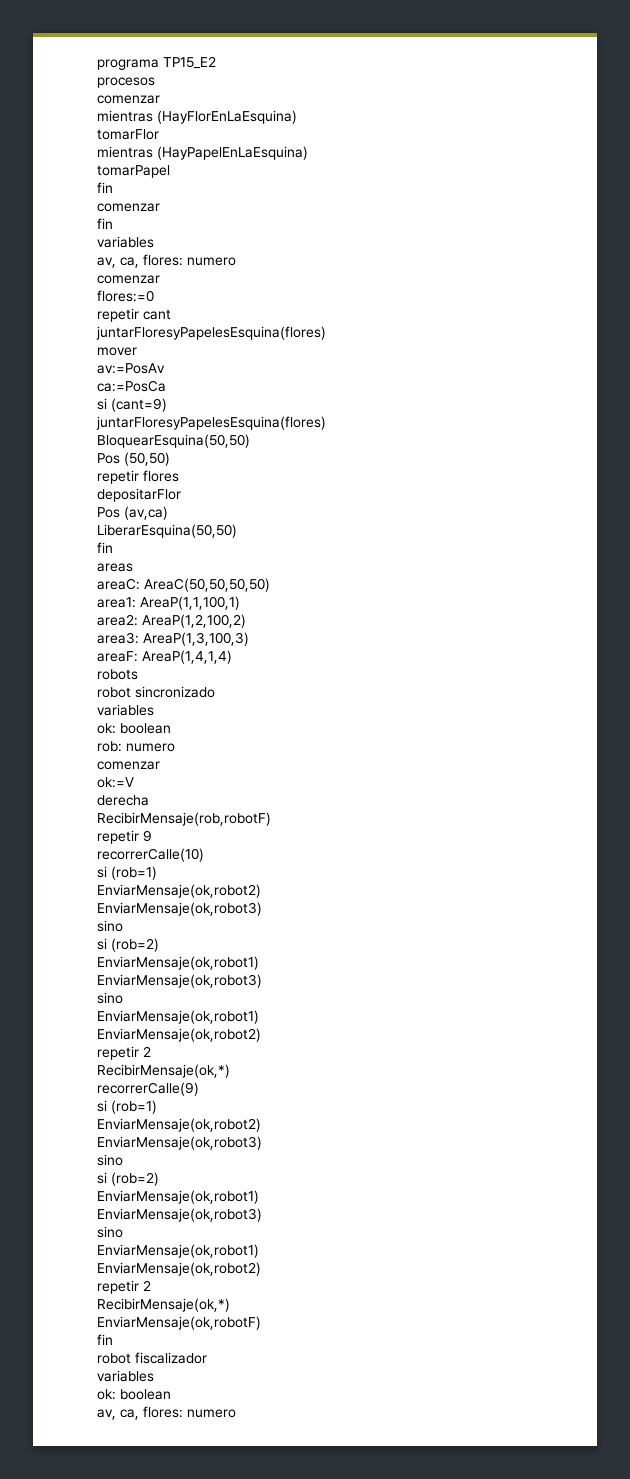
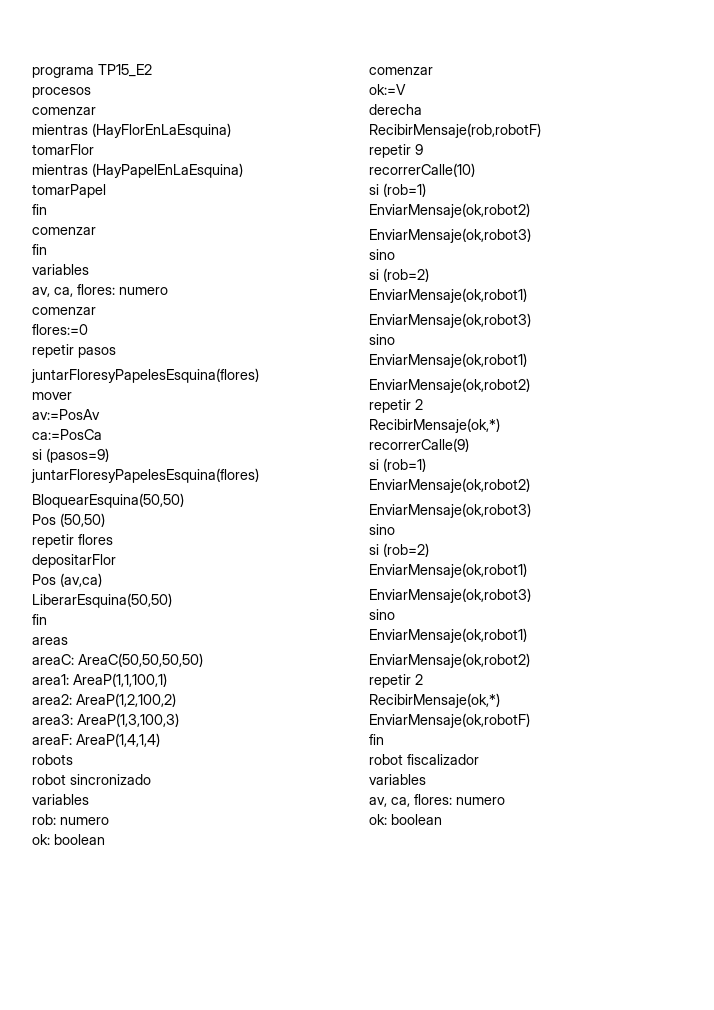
- repetir cant
+ repetir pasos
- si (cant=9)
+ si (pasos=9)
  robot sincronizado
  variables
+ rob: numero
  ok: boolean
- rob: numero
  robot fiscalizador
  variables
+ av, ca, flores: numero
  ok: boolean
- av, ca, flores: numero

